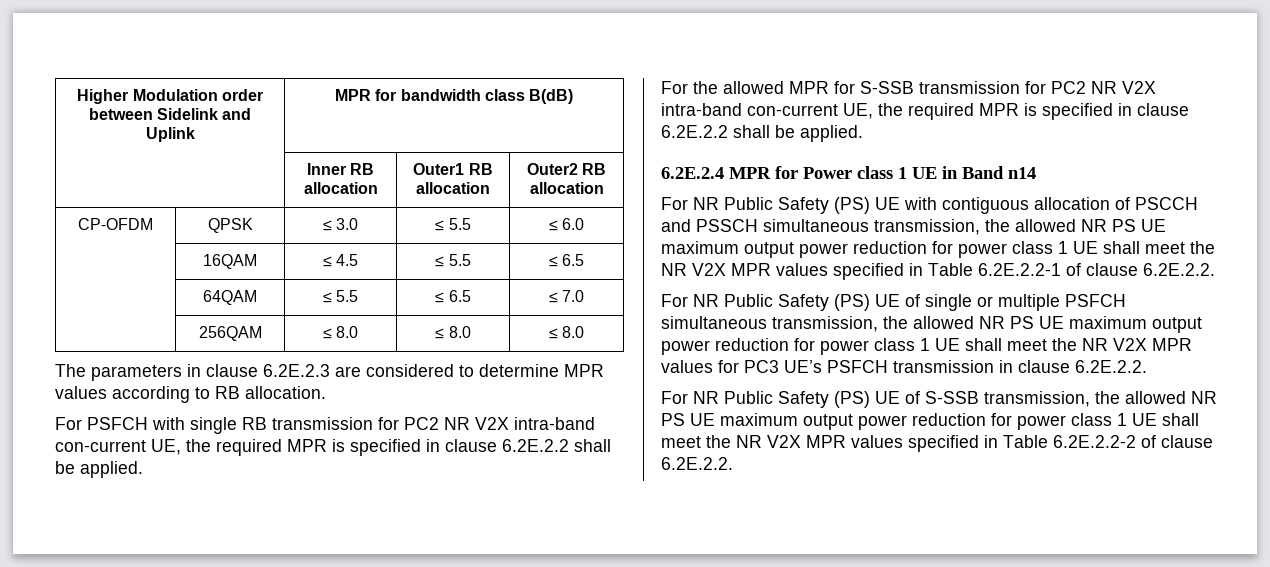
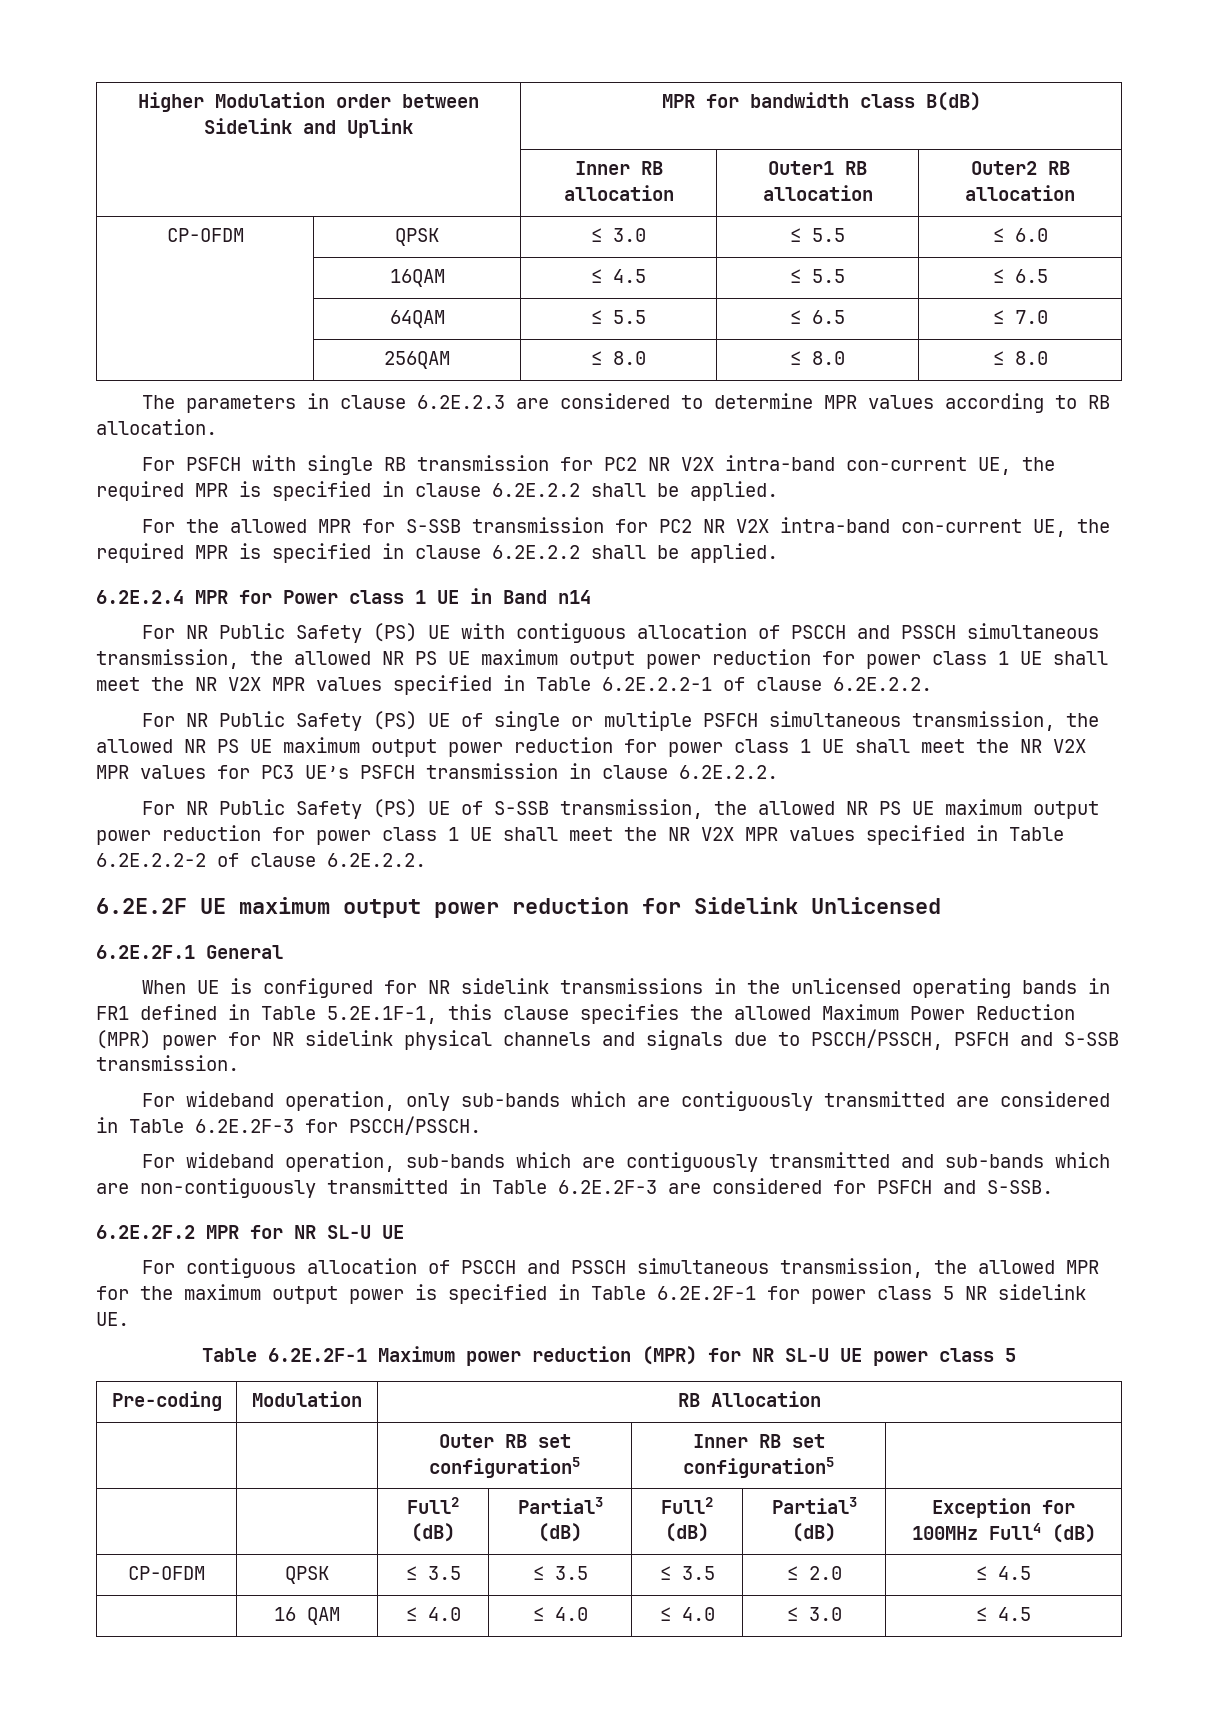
+ 6.2E.2F UE maximum output power reduction for Sidelink Unlicensed
+ 6.2E.2F.1 General
+ When UE is configured for NR sidelink transmissions in the unlicensed operating bands in FR1 defined in Table 5.2E.1F-1, this clause specifies the allowed Maximum Power Reduction (MPR) power for NR sidelink physical channels and signals due to PSCCH/PSSCH, PSFCH and S-SSB transmission.
+ For wideband operation, only sub-bands which are contiguously transmitted are considered in Table 6.2E.2F-3 for PSCCH/PSSCH.
+ For wideband operation, sub-bands which are contiguously transmitted and sub-bands which are non-contiguously transmitted in Table 6.2E.2F-3 are considered for PSFCH and S-SSB.
+ 6.2E.2F.2 MPR for NR SL-U UE
+ For contiguous allocation of PSCCH and PSSCH simultaneous transmission, the allowed MPR for the maximum output power is specified in Table 6.2E.2F-1 for power class 5 NR sidelink UE.
+ Table 6.2E.2F-1 Maximum power reduction (MPR) for NR SL-U UE power class 5
+ Pre-coding | Modulation | RB Allocation
+ | | Outer RB set configuration5 | Inner RB set configuration5 |
+ | | Full2 (dB) | Partial3 (dB) | Full2 (dB) | Partial3 (dB) | Exception for 100MHz Full4 (dB)
+ CP-OFDM | QPSK | ≤ 3.5 | ≤ 3.5 | ≤ 3.5 | ≤ 2.0 | ≤ 4.5
+ | 16 QAM | ≤ 4.0 | ≤ 4.0 | ≤ 4.0 | ≤ 3.0 | ≤ 4.5

